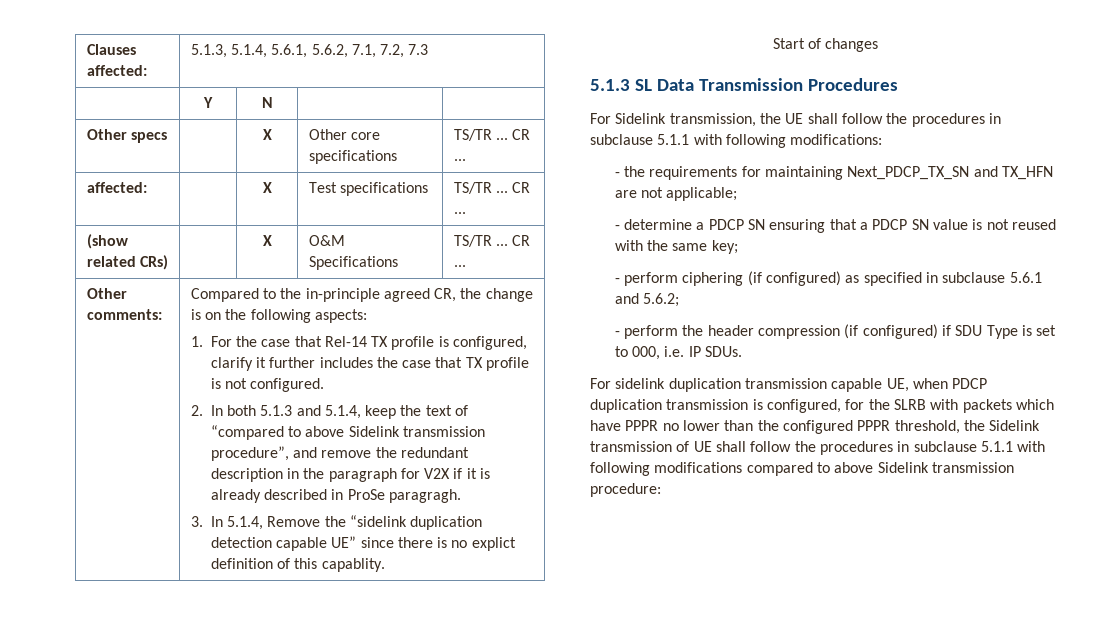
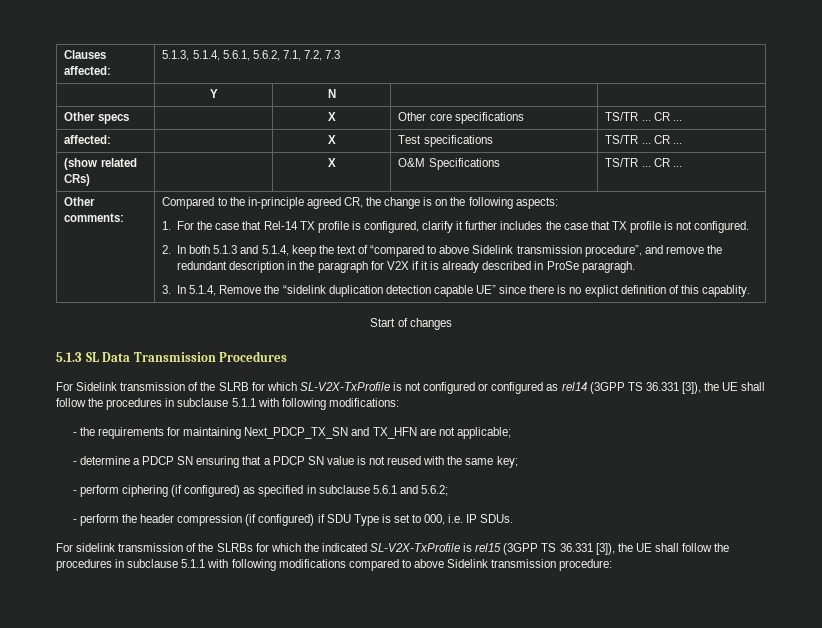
- For Sidelink transmission, the UE shall follow the procedures in subclause 5.1.1 with following modifications:
+ For Sidelink transmission of the SLRB for which SL-V2X-TxProfile is not configured or configured as rel14 (3GPP TS 36.331 [3]), the UE shall follow the procedures in subclause 5.1.1 with following modifications:
- For sidelink duplication transmission capable UE, when PDCP duplication transmission is configured, for the SLRB with packets which have PPPR no lower than the configured PPPR threshold, the Sidelink transmission of UE shall follow the procedures in subclause 5.1.1 with following modifications compared to above Sidelink transmission procedure:
+ For sidelink transmission of the SLRBs for which the indicated SL-V2X-TxProfile is rel15 (3GPP TS 36.331 [3]), the UE shall follow the procedures in subclause 5.1.1 with following modifications compared to above Sidelink transmission procedure:

